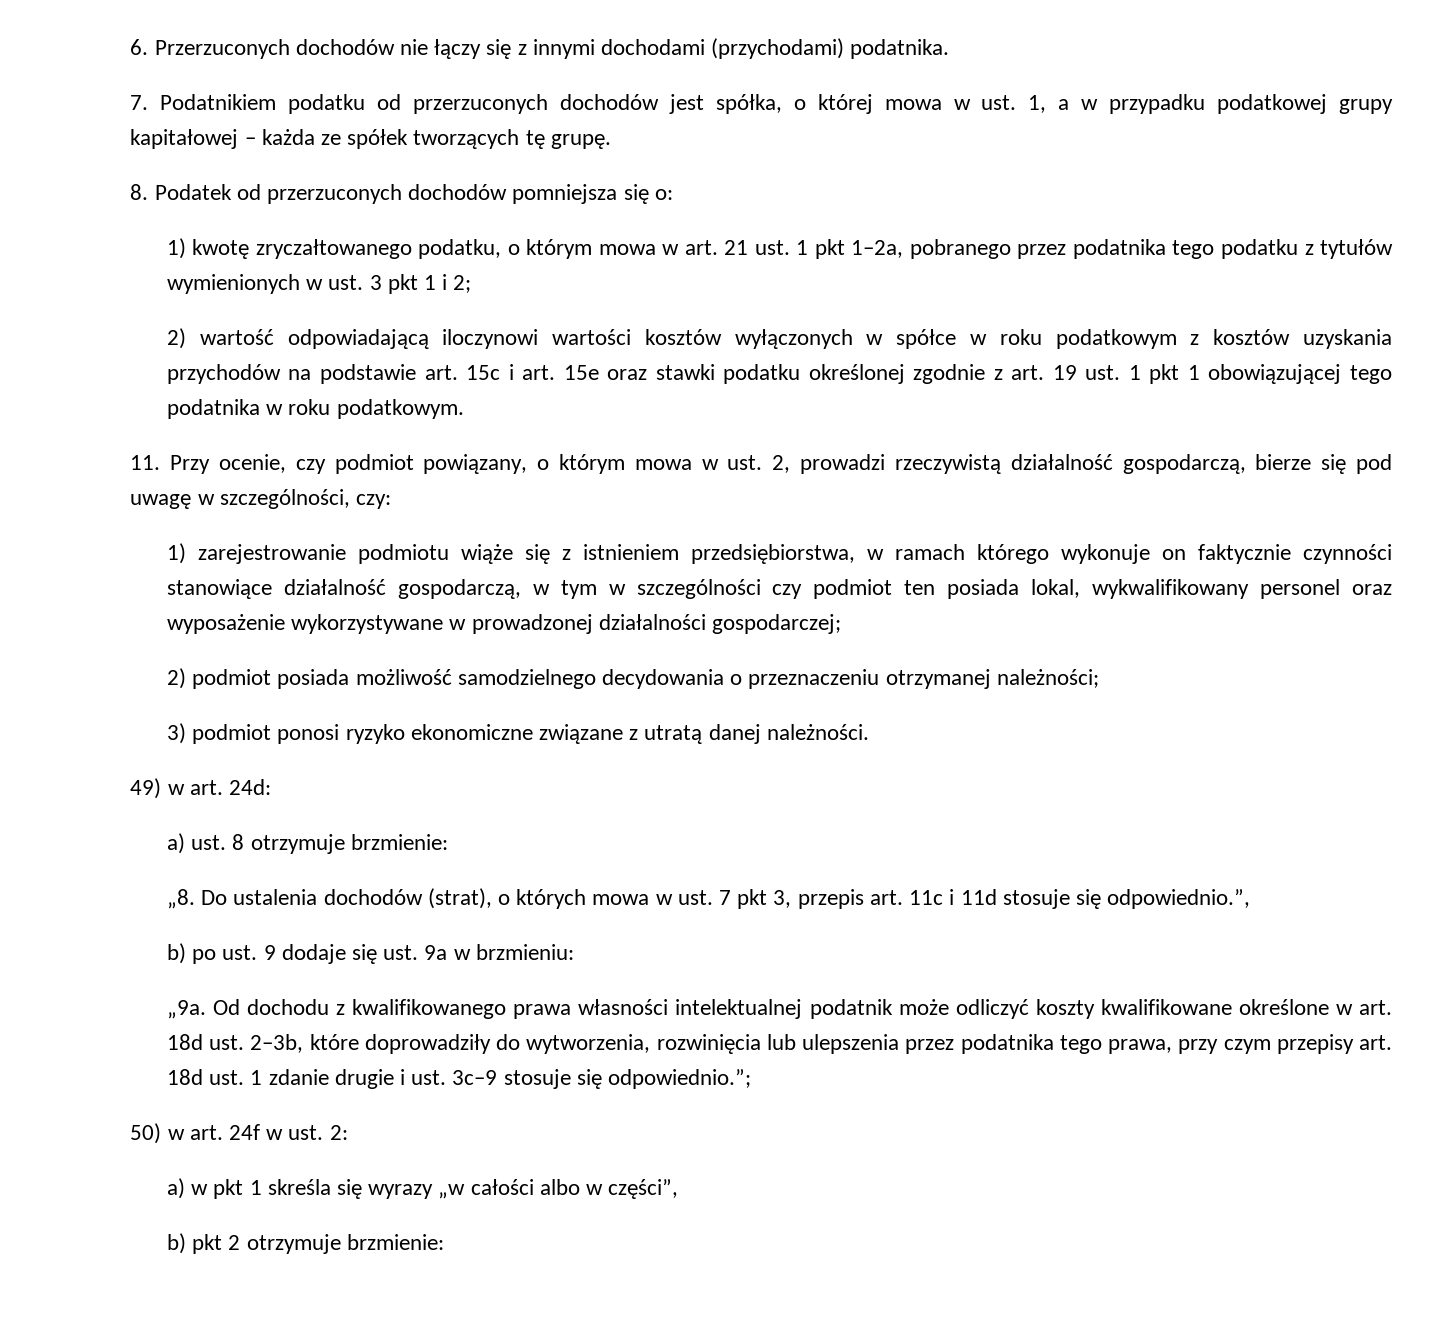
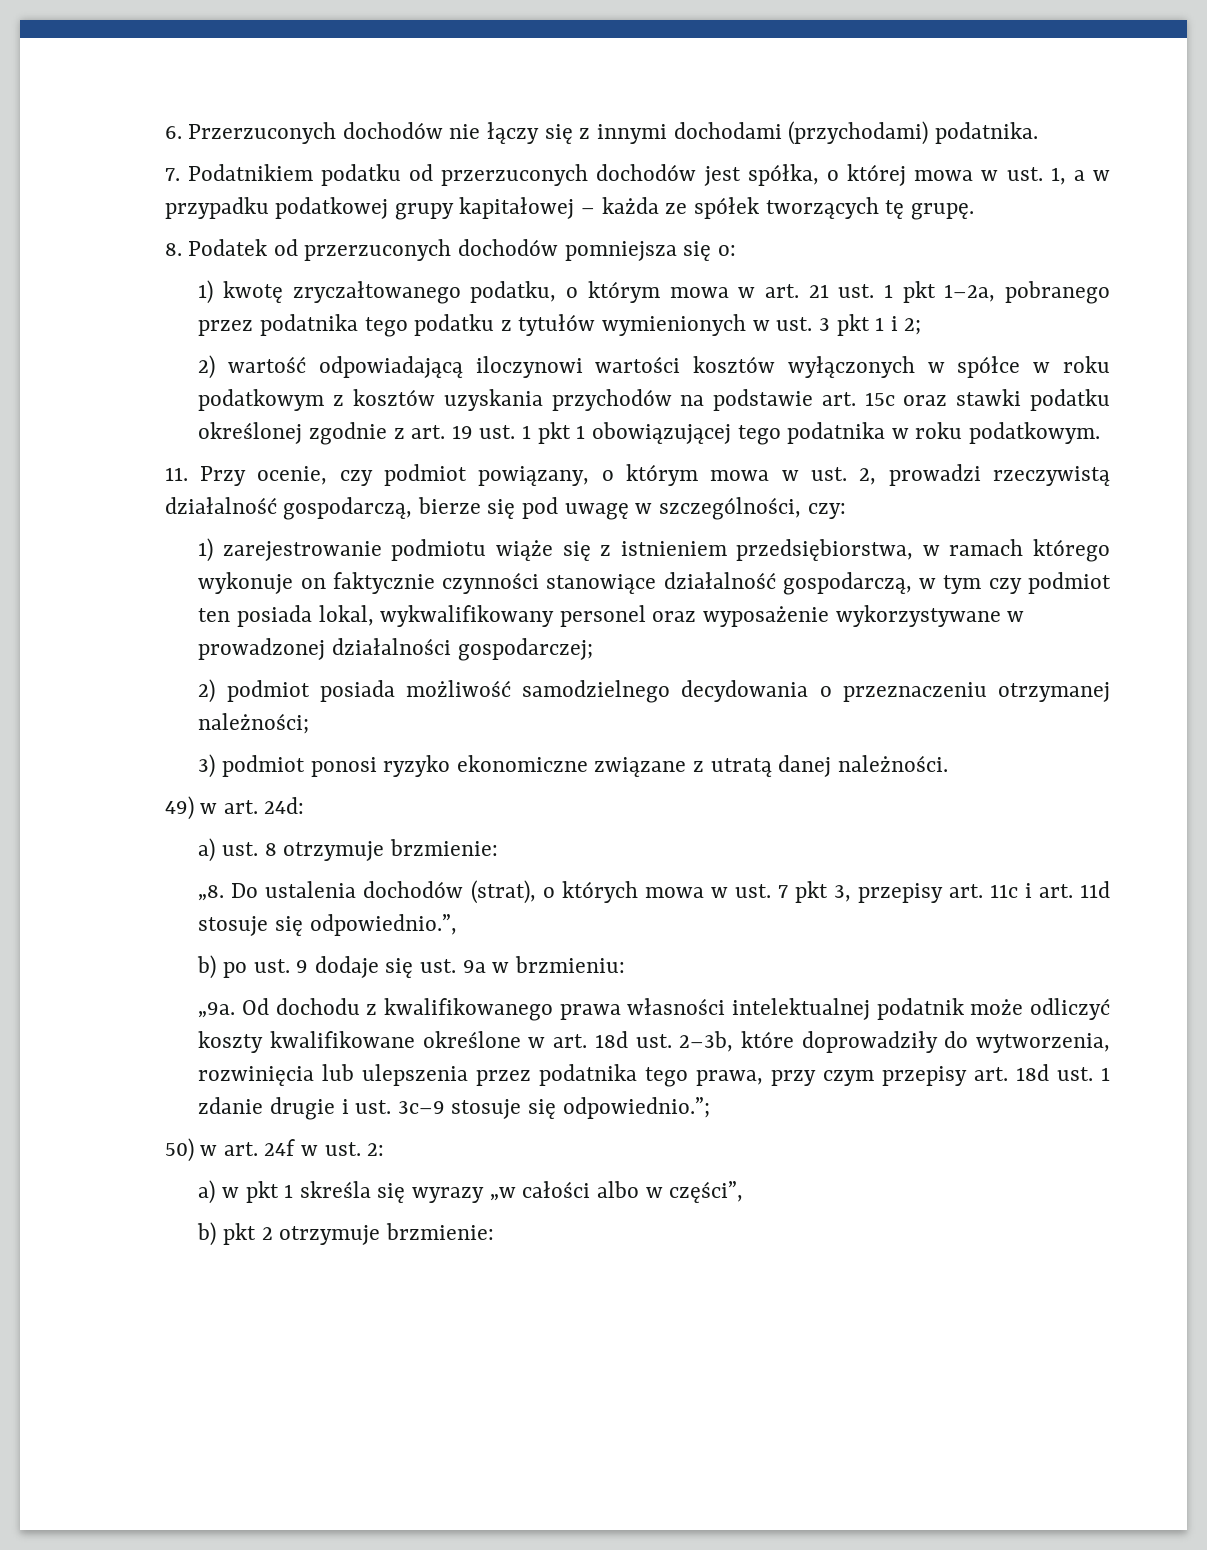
- 2) wartość odpowiadającą iloczynowi wartości kosztów wyłączonych w spółce w roku podatkowym z kosztów uzyskania przychodów na podstawie art. 15c i art. 15e oraz stawki podatku określonej zgodnie z art. 19 ust. 1 pkt 1 obowiązującej tego podatnika w roku podatkowym.
+ 2) wartość odpowiadającą iloczynowi wartości kosztów wyłączonych w spółce w roku podatkowym z kosztów uzyskania przychodów na podstawie art. 15c oraz stawki podatku określonej zgodnie z art. 19 ust. 1 pkt 1 obowiązującej tego podatnika w roku podatkowym.
- 1) zarejestrowanie podmiotu wiąże się z istnieniem przedsiębiorstwa, w ramach którego wykonuje on faktycznie czynności stanowiące działalność gospodarczą, w tym w szczególności czy podmiot ten posiada lokal, wykwalifikowany personel oraz wyposażenie wykorzystywane w prowadzonej działalności gospodarczej;
+ 1) zarejestrowanie podmiotu wiąże się z istnieniem przedsiębiorstwa, w ramach którego wykonuje on faktycznie czynności stanowiące działalność gospodarczą, w tym czy podmiot ten posiada lokal, wykwalifikowany personel oraz wyposażenie wykorzystywane w prowadzonej działalności gospodarczej;
- Do ustalenia dochodów (strat), o których mowa w ust. 7 pkt 3, przepis art. 11c i 11d stosuje się odpowiednio.”,
+ Do ustalenia dochodów (strat), o których mowa w ust. 7 pkt 3, przepisy art. 11c i art. 11d stosuje się odpowiednio.”,

